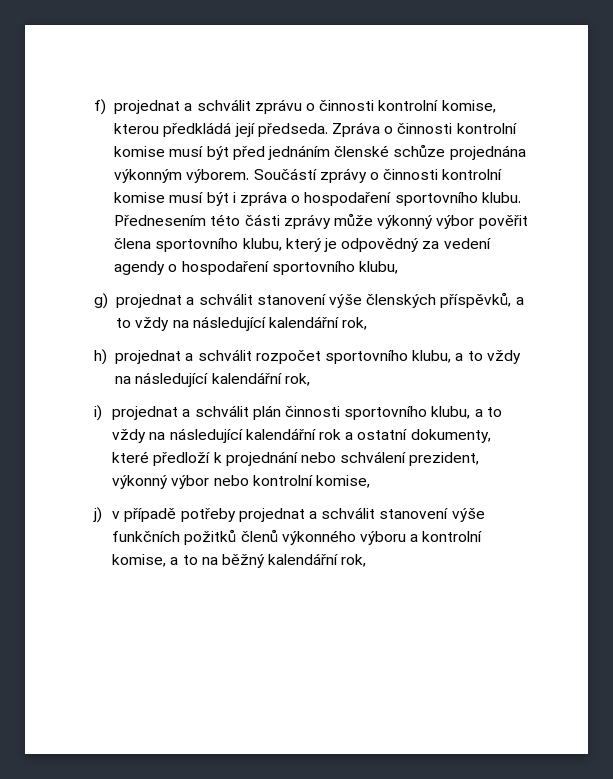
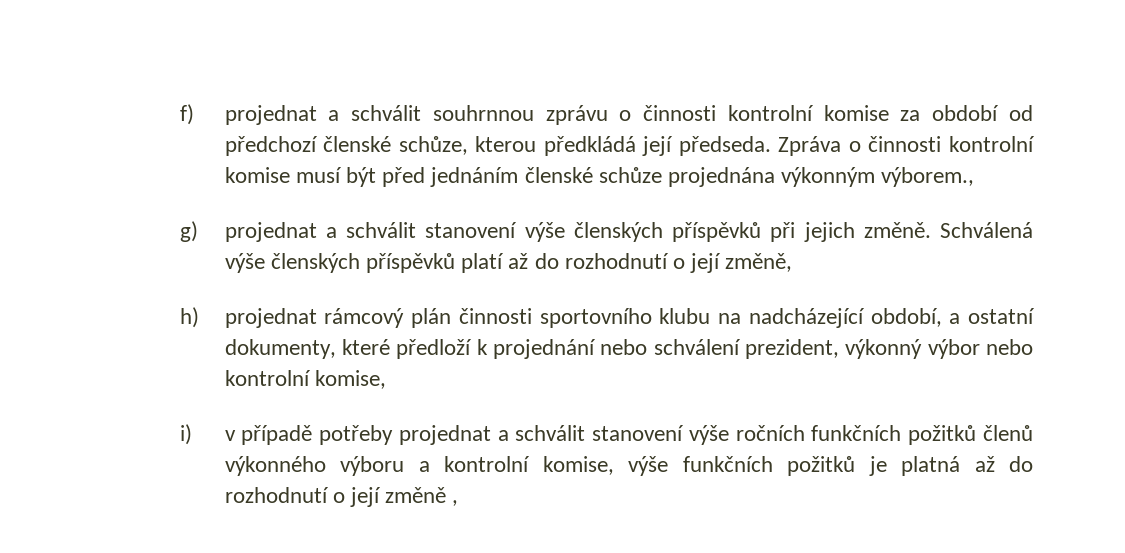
- f) projednat a schválit zprávu o činnosti kontrolní komise, kterou předkládá její předseda.
+ f) projednat a schválit souhrnnou zprávu o činnosti kontrolní komise za období od předchozí členské schůze, kterou předkládá její předseda.
- Zpráva o činnosti kontrolní komise musí být před jednáním členské schůze projednána výkonným výborem. Součástí zprávy o činnosti kontrolní komise musí být i zpráva o hospodaření sportovního klubu. Přednesením této části zprávy může výkonný výbor pověřit člena sportovního klubu, který je odpovědný za vedení agendy o hospodaření sportovního klubu,
+ Zpráva o činnosti kontrolní komise musí být před jednáním členské schůze projednána výkonným výborem.,
- g) projednat a schválit stanovení výše členských příspěvků, a to vždy na následující kalendářní rok,
- h) projednat a schválit rozpočet sportovního klubu, a to vždy na následující kalendářní rok,
- i) projednat a schválit plán činnosti sportovního klubu, a to vždy na následující kalendářní rok a ostatní dokumenty, které předloží k projednání nebo schválení prezident, výkonný výbor nebo kontrolní komise,
+ g) projednat a schválit stanovení výše členských příspěvků při jejich změně. Schválená výše členských příspěvků platí až do rozhodnutí o její změně,
+ h) projednat rámcový plán činnosti sportovního klubu na nadcházející období, a ostatní dokumenty, které předloží k projednání nebo schválení prezident, výkonný výbor nebo kontrolní komise,
- j) v případě potřeby projednat a schválit stanovení výše funkčních požitků členů výkonného výboru a kontrolní komise, a to na běžný kalendářní rok,
+ i) v případě potřeby projednat a schválit stanovení výše ročních funkčních požitků členů výkonného výboru a kontrolní komise, výše funkčních požitků je platná až do rozhodnutí o její změně ,

